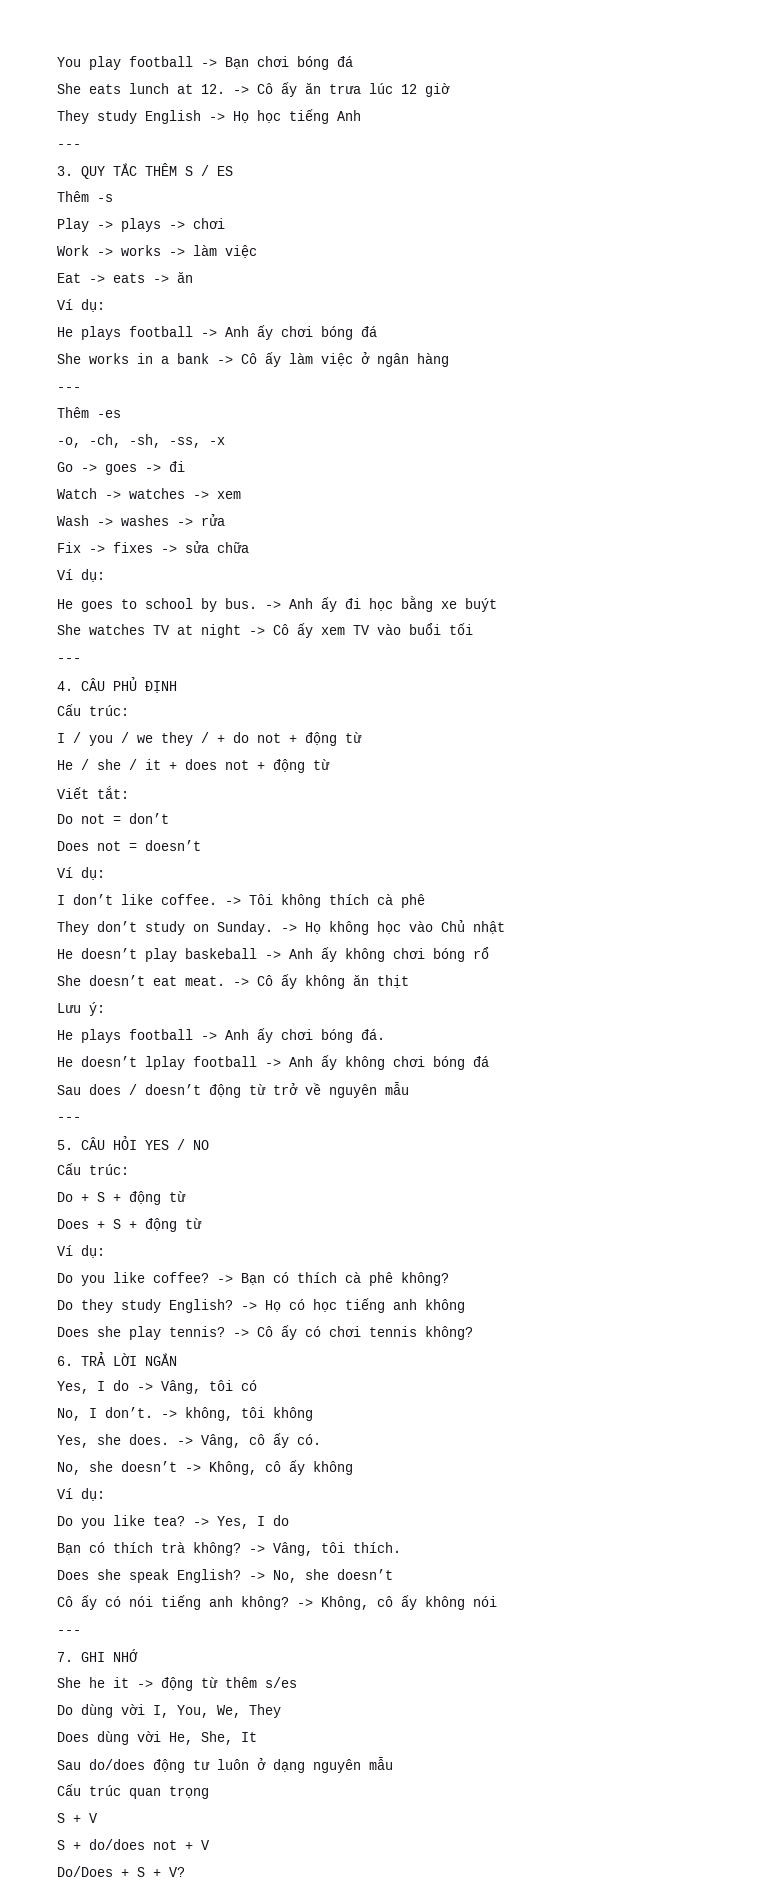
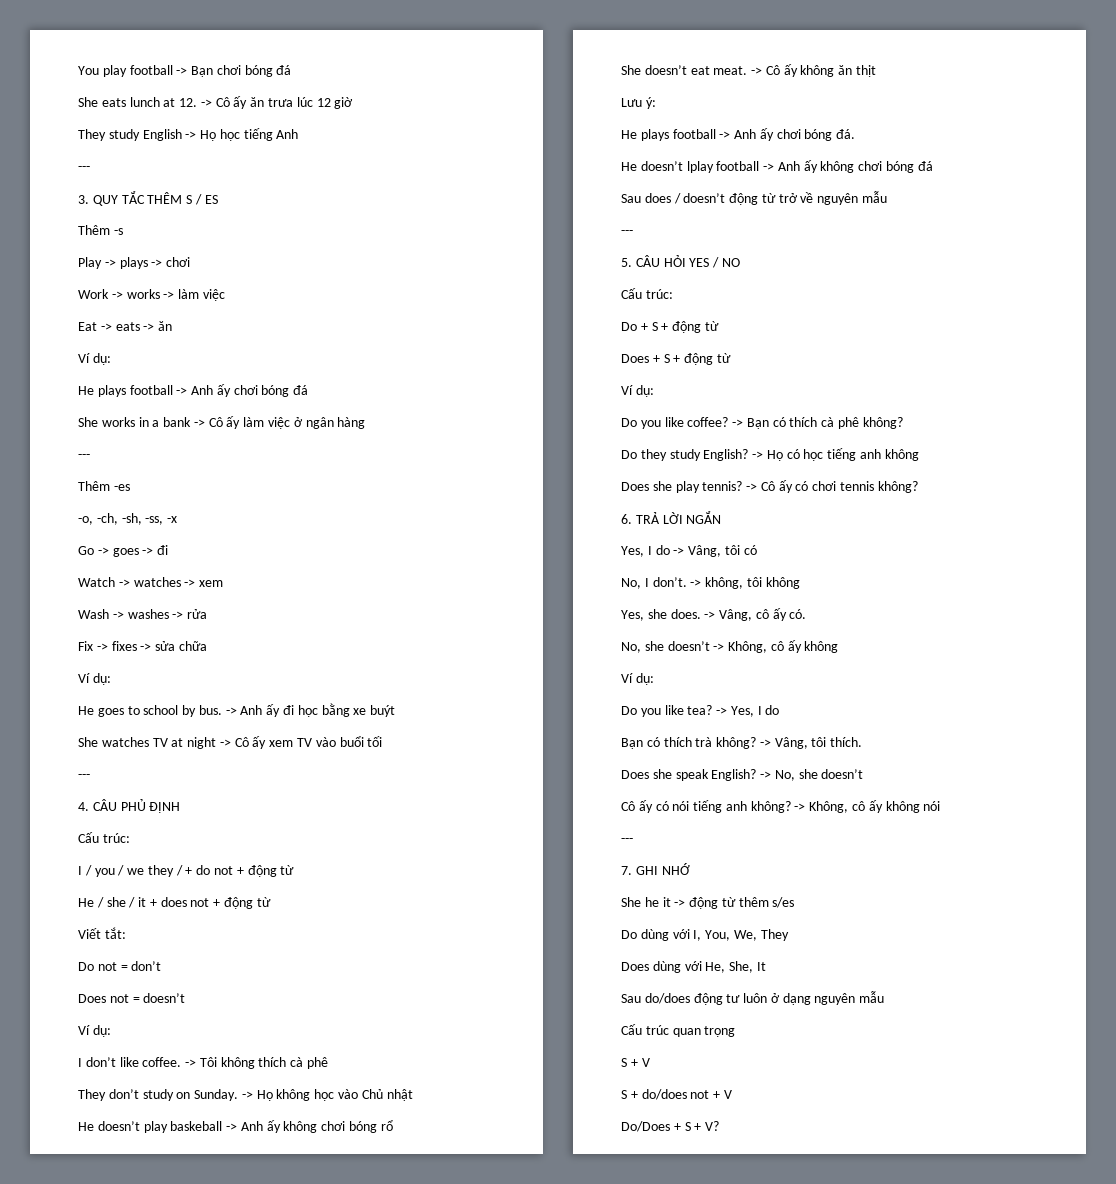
- Do dùng vời I, You, We, They
+ Do dùng với I, You, We, They
- Does dùng vời He, She, It
+ Does dùng với He, She, It

